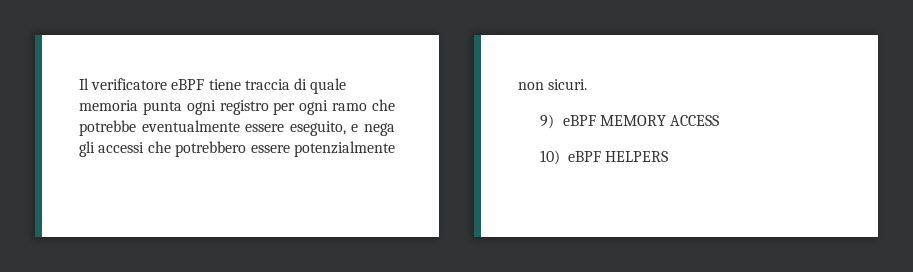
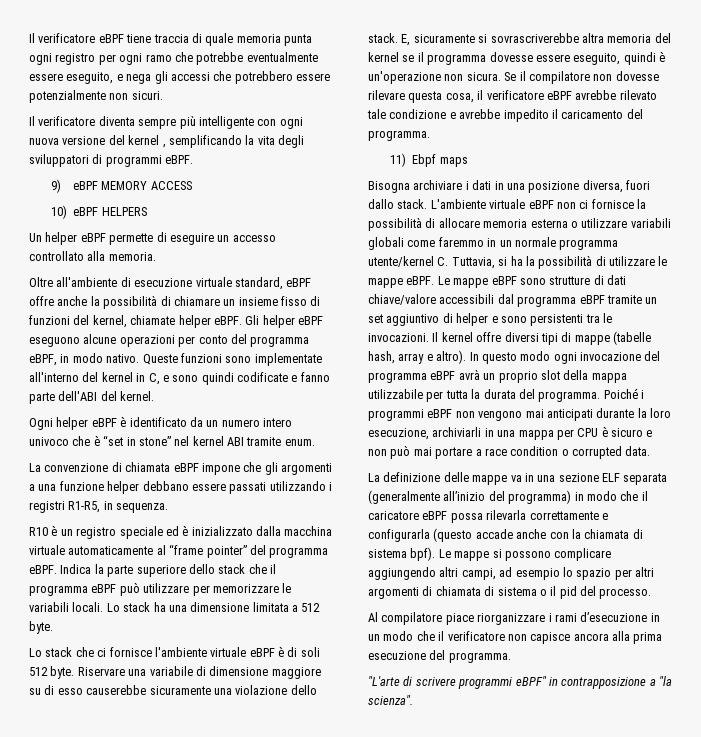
+ Il verificatore diventa sempre più intelligente con ogni nuova versione del kernel , semplificando la vita degli sviluppatori di programmi eBPF.
+ Un helper eBPF permette di eseguire un accesso controllato alla memoria.
+ Oltre all'ambiente di esecuzione virtuale standard, eBPF offre anche la possibilità di chiamare un insieme fisso di funzioni del kernel, chiamate helper eBPF. Gli helper eBPF eseguono alcune operazioni per conto del programma eBPF, in modo nativo. Queste funzioni sono implementate all'interno del kernel in C, e sono quindi codificate e fanno parte dell'ABI del kernel.
+ Ogni helper eBPF è identificato da un numero intero univoco che è “set in stone” nel kernel ABI tramite enum.
+ La convenzione di chiamata eBPF impone che gli argomenti a una funzione helper debbano essere passati utilizzando i registri R1-R5, in sequenza.
+ R10 è un registro speciale ed è inizializzato dalla macchina virtuale automaticamente al “frame pointer” del programma eBPF. Indica la parte superiore dello stack che il programma eBPF può utilizzare per memorizzare le variabili locali. Lo stack ha una dimensione limitata a 512 byte.
+ Lo stack che ci fornisce l'ambiente virtuale eBPF è di soli 512 byte. Riservare una variabile di dimensione maggiore su di esso causerebbe sicuramente una violazione dello stack. E, sicuramente si sovrascriverebbe altra memoria del kernel se il programma dovesse essere eseguito, quindi è un'operazione non sicura. Se il compilatore non dovesse rilevare questa cosa, il verificatore eBPF avrebbe rilevato tale condizione e avrebbe impedito il caricamento del programma.
+ 11) Ebpf maps
+ Bisogna archiviare i dati in una posizione diversa, fuori dallo stack. L'ambiente virtuale eBPF non ci fornisce la possibilità di allocare memoria esterna o utilizzare variabili globali come faremmo in un normale programma utente/kernel C. Tuttavia, si ha la possibilità di utilizzare le mappe eBPF. Le mappe eBPF sono strutture di dati chiave/valore accessibili dal programma eBPF tramite un set aggiuntivo di helper e sono persistenti tra le invocazioni. Il kernel offre diversi tipi di mappe (tabelle hash, array e altro). In questo modo ogni invocazione del programma eBPF avrà un proprio slot della mappa utilizzabile per tutta la durata del programma. Poiché i programmi eBPF non vengono mai anticipati durante la loro esecuzione, archiviarli in una mappa per CPU è sicuro e non può mai portare a race condition o corrupted data.
+ La definizione delle mappe va in una sezione ELF separata (generalmente all’inizio del programma) in modo che il caricatore eBPF possa rilevarla correttamente e configurarla (questo accade anche con la chiamata di sistema bpf). Le mappe si possono complicare aggiungendo altri campi, ad esempio lo spazio per altri argomenti di chiamata di sistema o il pid del processo.
+ Al compilatore piace riorganizzare i rami d’esecuzione in un modo che il verificatore non capisce ancora alla prima esecuzione del programma.
+ "L'arte di scrivere programmi eBPF" in contrapposizione a "la scienza".

